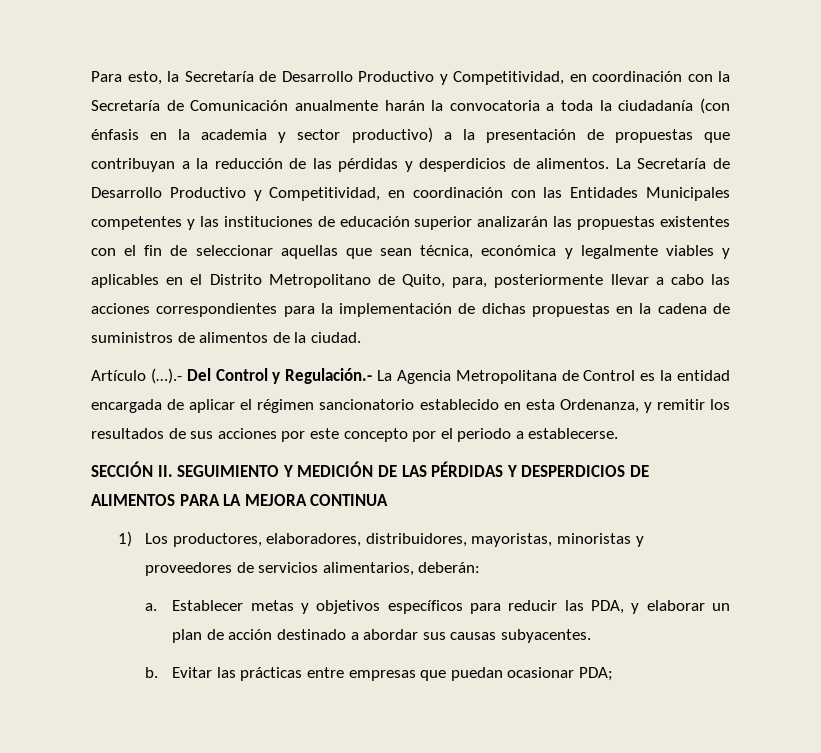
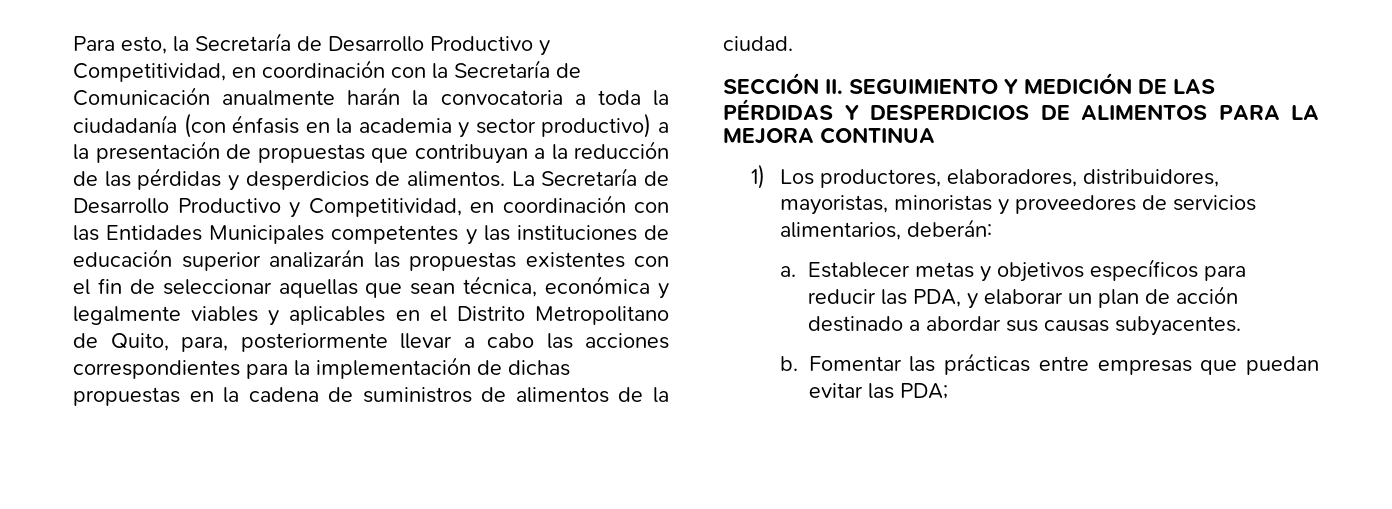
- Artículo (…).- Del Control y Regulación.- La Agencia Metropolitana de Control es la entidad encargada de aplicar el régimen sancionatorio establecido en esta Ordenanza, y remitir los resultados de sus acciones por este concepto por el periodo a establecerse.
- Evitar las prácticas entre empresas que puedan ocasionar PDA;
+ Fomentar las prácticas entre empresas que puedan evitar las PDA;

